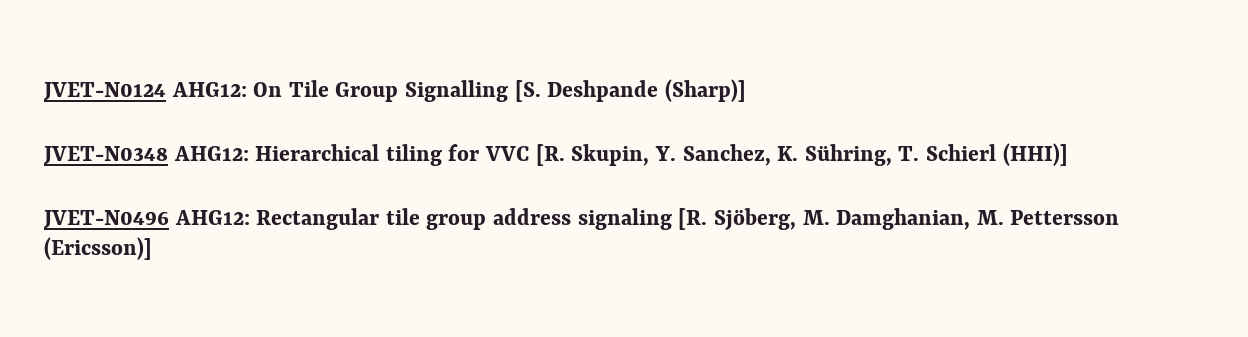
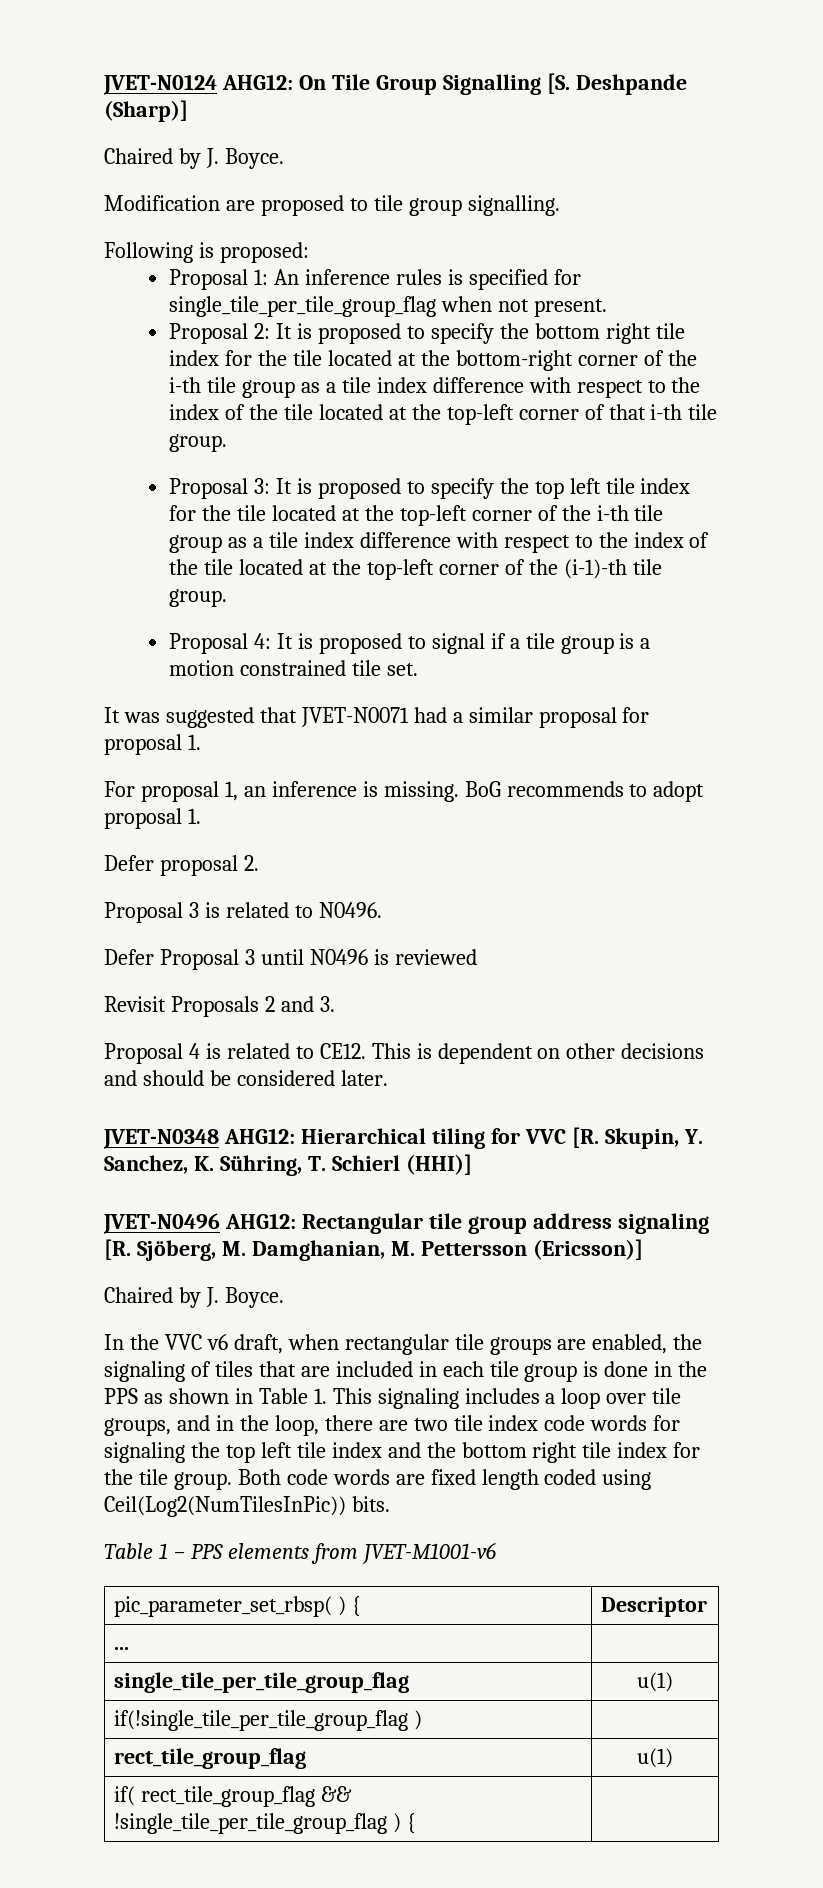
  JVET-N0124 AHG12: On Tile Group Signalling [S. Deshpande (Sharp)]
+ Chaired by J. Boyce.
+ Modification are proposed to tile group signalling.
+ Following is proposed:
+ Proposal 1: An inference rules is specified for single_tile_per_tile_group_flag when not present.
+ Proposal 2: It is proposed to specify the bottom right tile index for the tile located at the bottom-right corner of the i-th tile group as a tile index difference with respect to the index of the tile located at the top-left corner of that i-th tile group.
+ Proposal 3: It is proposed to specify the top left tile index for the tile located at the top-left corner of the i-th tile group as a tile index difference with respect to the index of the tile located at the top-left corner of the (i-1)-th tile group.
+ Proposal 4: It is proposed to signal if a tile group is a motion constrained tile set.
+ It was suggested that JVET-N0071 had a similar proposal for proposal 1.
+ For proposal 1, an inference is missing. BoG recommends to adopt proposal 1.
+ Defer proposal 2.
+ Proposal 3 is related to N0496.
+ Defer Proposal 3 until N0496 is reviewed
+ Revisit Proposals 2 and 3.
+ Proposal 4 is related to CE12. This is dependent on other decisions and should be considered later.
  JVET-N0496 AHG12: Rectangular tile group address signaling [R. Sjöberg, M. Damghanian, M. Pettersson (Ericsson)]
+ Chaired by J. Boyce.
+ In the VVC v6 draft, when rectangular tile groups are enabled, the signaling of tiles that are included in each tile group is done in the PPS as shown in Table 1. This signaling includes a loop over tile groups, and in the loop, there are two tile index code words for signaling the top left tile index and the bottom right tile index for the tile group. Both code words are fixed length coded using Ceil(Log2(NumTilesInPic)) bits.
+ Table 1 – PPS elements from JVET-M1001-v6
+ pic_parameter_set_rbsp( ) { | Descriptor
+ ... |
+ single_tile_per_tile_group_flag | u(1)
+ if(!single_tile_per_tile_group_flag ) |
+ rect_tile_group_flag | u(1)
+ if( rect_tile_group_flag && !single_tile_per_tile_group_flag ) { |

